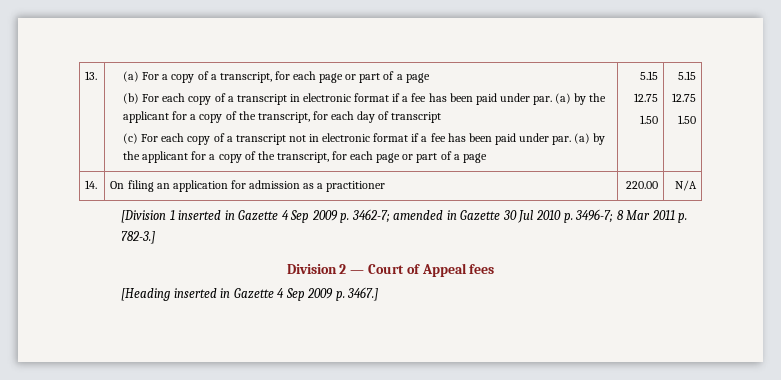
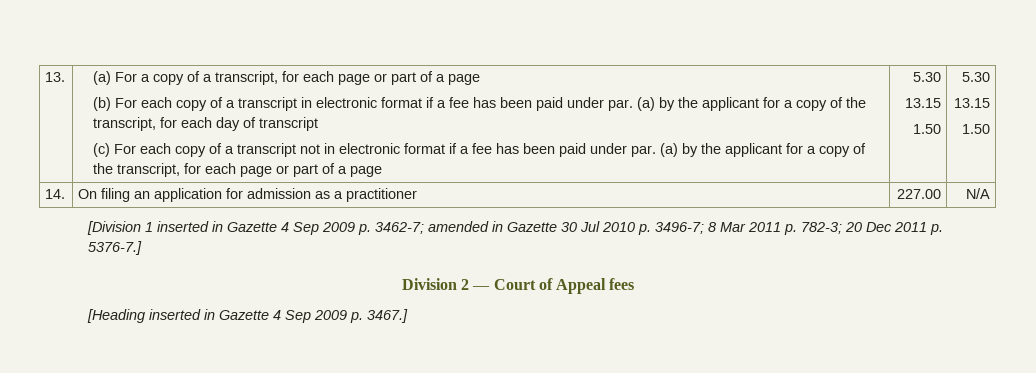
- (a) by the applicant for a copy of the transcript, for each page or part of a page | 5.15
- 12.75
+ (a) by the applicant for a copy of the transcript, for each page or part of a page | 5.30
+ 13.15
- 1.50 | 5.15
- 12.75
+ 1.50 | 5.30
+ 13.15
- 14. | On filing an application for admission as a practitioner | 220.00 | N/A
+ 14. | On filing an application for admission as a practitioner | 227.00 | N/A
- [Division 1 inserted in Gazette 4 Sep 2009 p. 3462-7; amended in Gazette 30 Jul 2010 p. 3496-7; 8 Mar 2011 p. 782-3.]
+ [Division 1 inserted in Gazette 4 Sep 2009 p. 3462-7; amended in Gazette 30 Jul 2010 p. 3496-7; 8 Mar 2011 p. 782-3; 20 Dec 2011 p. 5376-7.]

